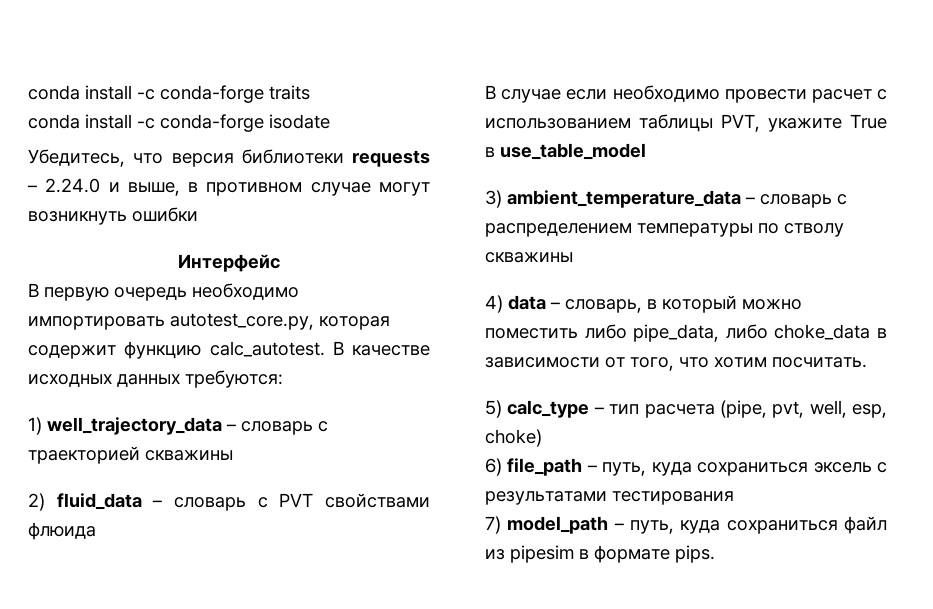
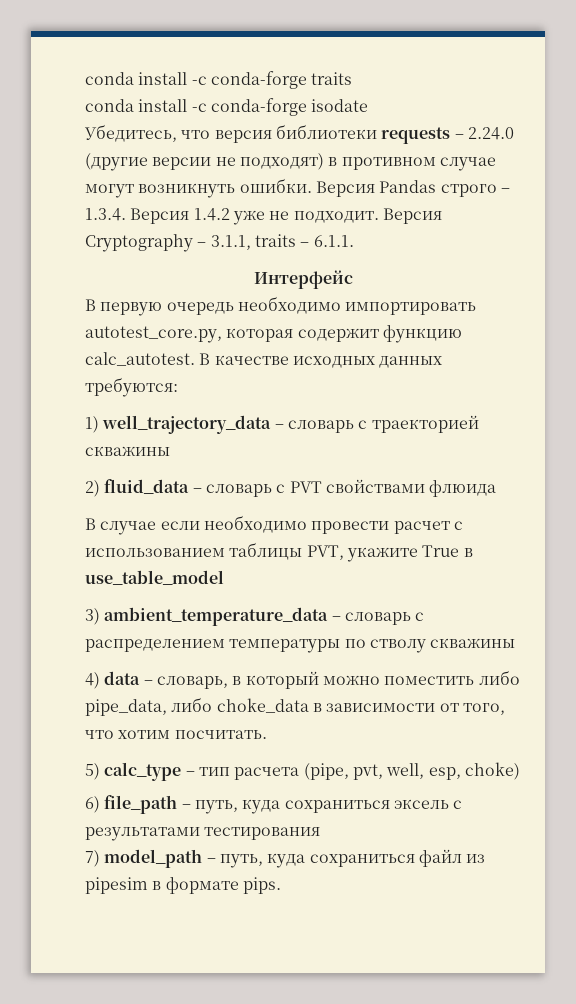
- Убедитесь, что версия библиотеки requests – 2.24.0 и выше, в противном случае могут возникнуть ошибки
+ Убедитесь, что версия библиотеки requests – 2.24.0 (другие версии не подходят) в противном случае могут возникнуть ошибки. Версия Pandas строго – 1.3.4. Версия 1.4.2 уже не подходит. Версия Cryptography – 3.1.1, traits – 6.1.1.

